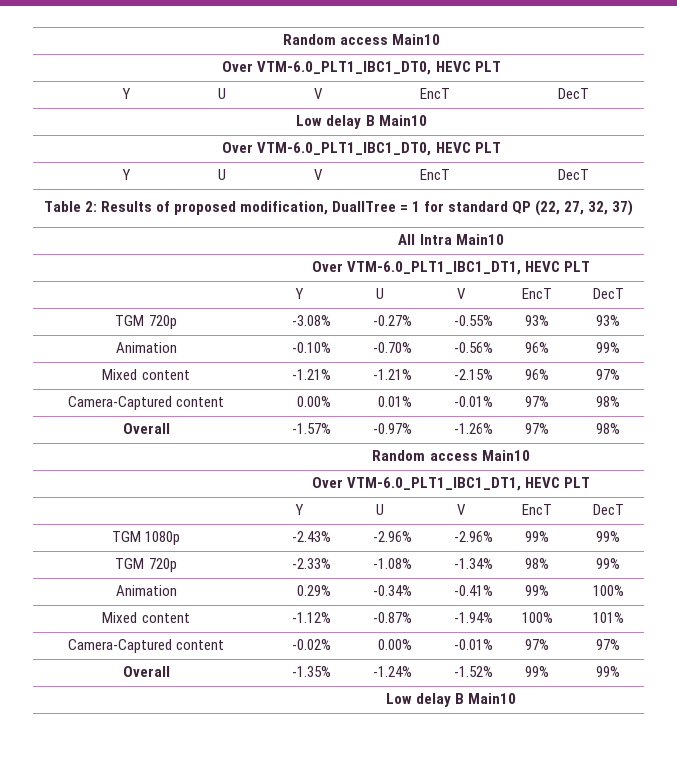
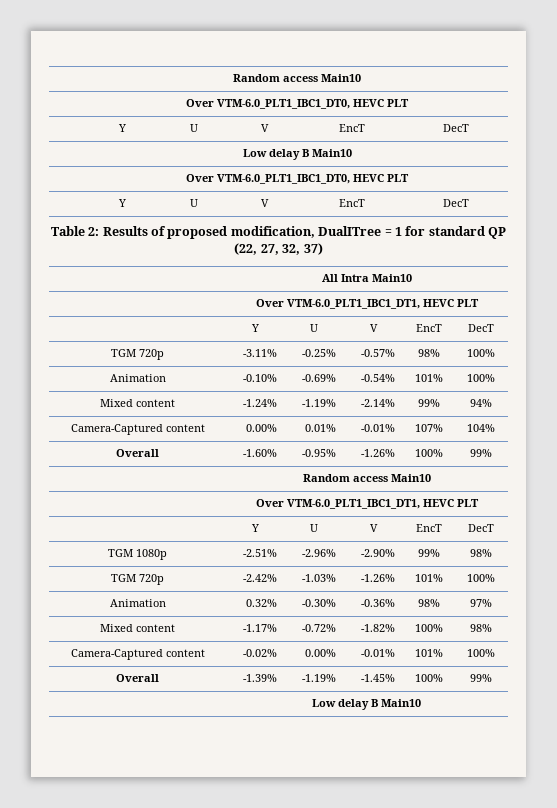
- TGM 720p | -3.08% | -0.27% | -0.55% | 93% | 93%
- Animation | -0.10% | -0.70% | -0.56% | 96% | 99%
- Mixed content | -1.21% | -1.21% | -2.15% | 96% | 97%
+ TGM 720p | -3.11% | -0.25% | -0.57% | 98% | 100%
+ Animation | -0.10% | -0.69% | -0.54% | 101% | 100%
+ Mixed content | -1.24% | -1.19% | -2.14% | 99% | 94%
- Camera-Captured content | 0.00% | 0.01% | -0.01% | 97% | 98%
- Overall | -1.57% | -0.97% | -1.26% | 97% | 98%
+ Camera-Captured content | 0.00% | 0.01% | -0.01% | 107% | 104%
+ Overall | -1.60% | -0.95% | -1.26% | 100% | 99%
- TGM 1080p | -2.43% | -2.96% | -2.96% | 99% | 99%
- TGM 720p | -2.33% | -1.08% | -1.34% | 98% | 99%
- Animation | 0.29% | -0.34% | -0.41% | 99% | 100%
- Mixed content | -1.12% | -0.87% | -1.94% | 100% | 101%
+ TGM 1080p | -2.51% | -2.96% | -2.90% | 99% | 98%
+ TGM 720p | -2.42% | -1.03% | -1.26% | 101% | 100%
+ Animation | 0.32% | -0.30% | -0.36% | 98% | 97%
+ Mixed content | -1.17% | -0.72% | -1.82% | 100% | 98%
- Camera-Captured content | -0.02% | 0.00% | -0.01% | 97% | 97%
- Overall | -1.35% | -1.24% | -1.52% | 99% | 99%
+ Camera-Captured content | -0.02% | 0.00% | -0.01% | 101% | 100%
+ Overall | -1.39% | -1.19% | -1.45% | 100% | 99%

